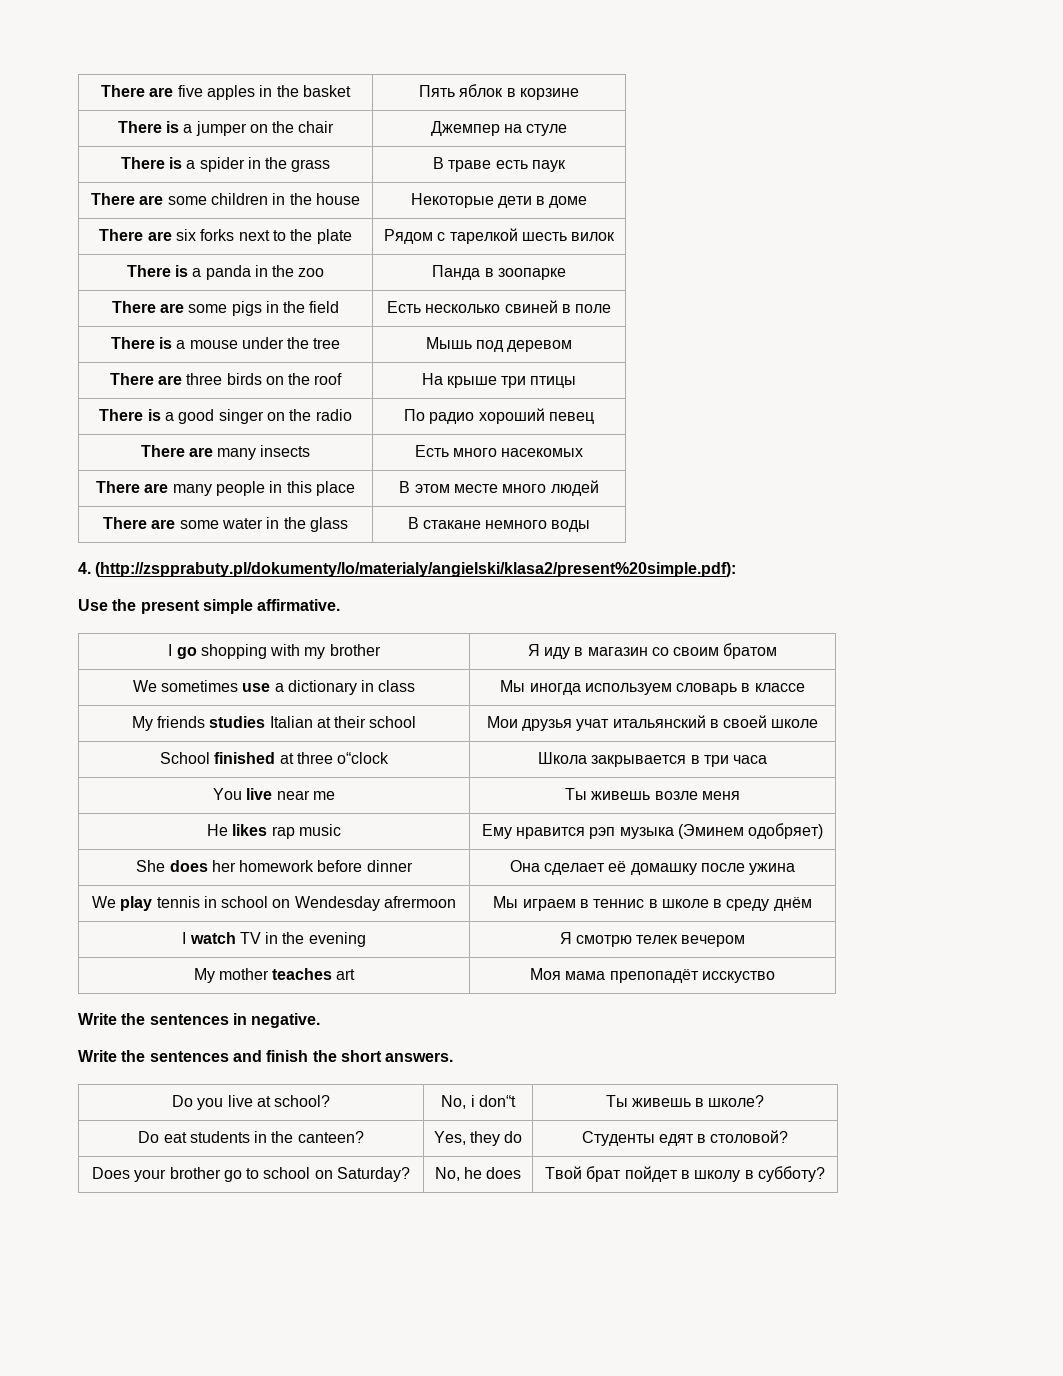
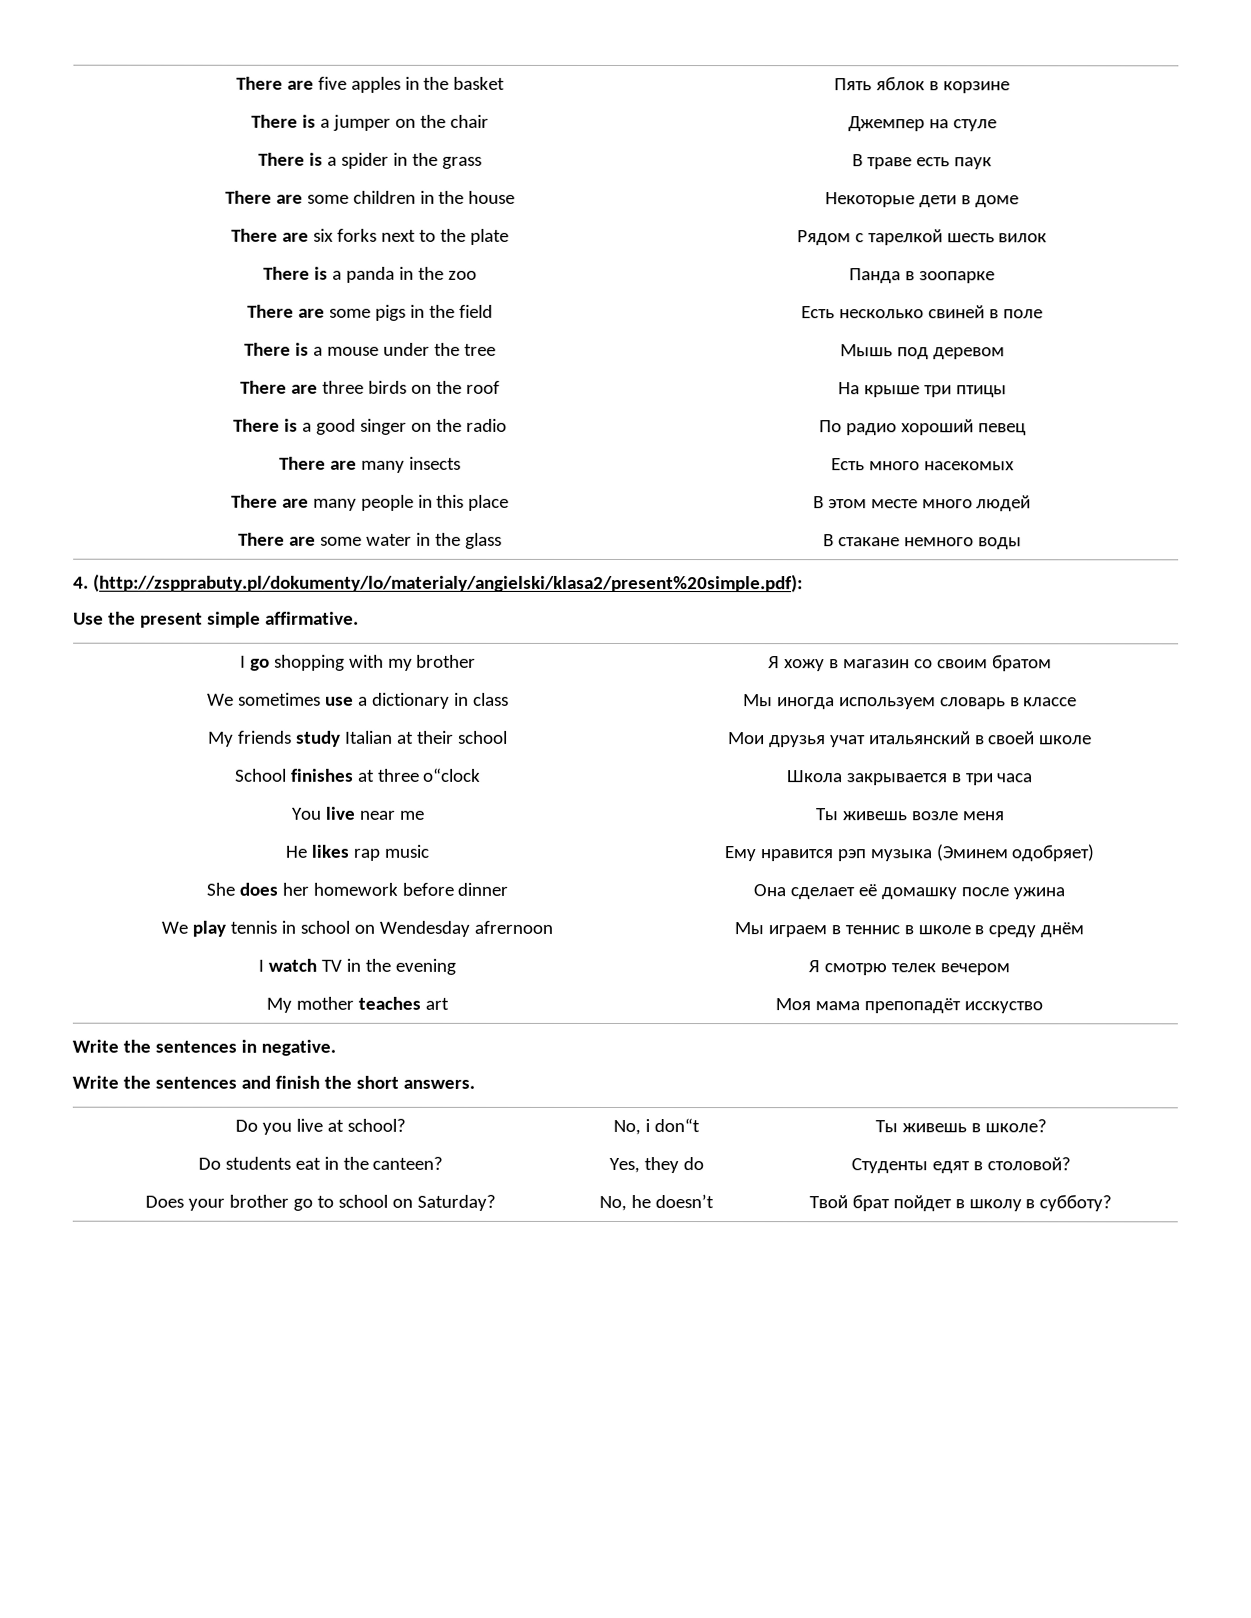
- I go shopping with my brother | Я иду в магазин со своим братом
+ I go shopping with my brother | Я хожу в магазин со своим братом
- My friends studies Italian at their school | Мои друзья учат итальянский в своей школе
+ My friends study Italian at their school | Мои друзья учат итальянский в своей школе
- School finished at three o“clock | Школа закрывается в три часа
+ School finishes at three o“clock | Школа закрывается в три часа
- We play tennis in school on Wendesday afrermoon | Мы играем в теннис в школе в среду днём
+ We play tennis in school on Wendesday afrernoon | Мы играем в теннис в школе в среду днём
- Do eat students in the canteen? | Yes, they do | Студенты едят в столовой?
+ Do students eat in the canteen? | Yes, they do | Студенты едят в столовой?
- Does your brother go to school on Saturday? | No, he does | Твой брат пойдет в школу в субботу?
+ Does your brother go to school on Saturday? | No, he doesn’t | Твой брат пойдет в школу в субботу?

